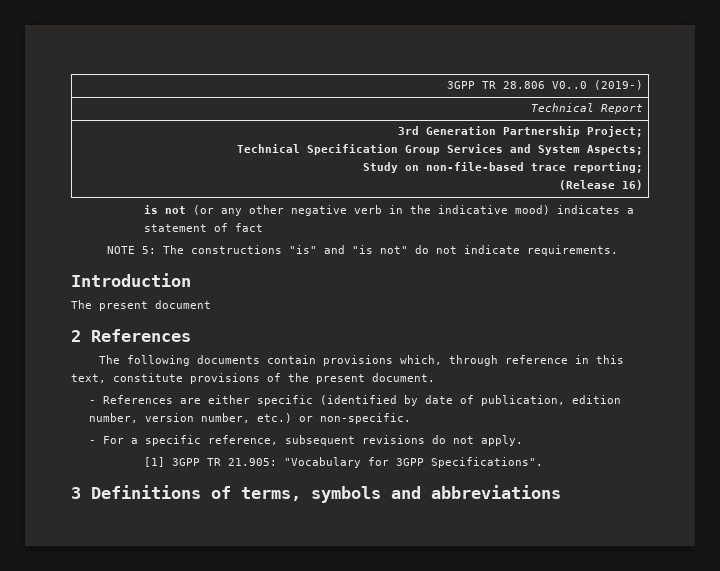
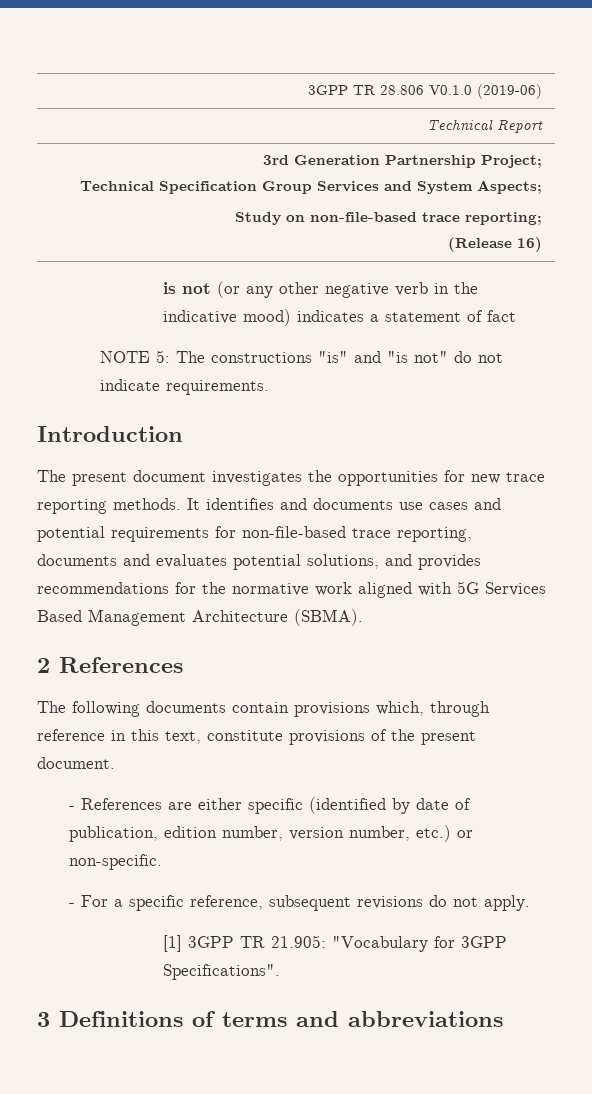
- 3GPP TR 28.806 V0..0 (2019-)
+ 3GPP TR 28.806 V0.1.0 (2019-06)
- The present document
+ The present document investigates the opportunities for new trace reporting methods. It identifies and documents use cases and potential requirements for non-file-based trace reporting, documents and evaluates potential solutions, and provides recommendations for the normative work aligned with 5G Services Based Management Architecture (SBMA).
- 3 Definitions of terms, symbols and abbreviations
+ 3 Definitions of terms and abbreviations

